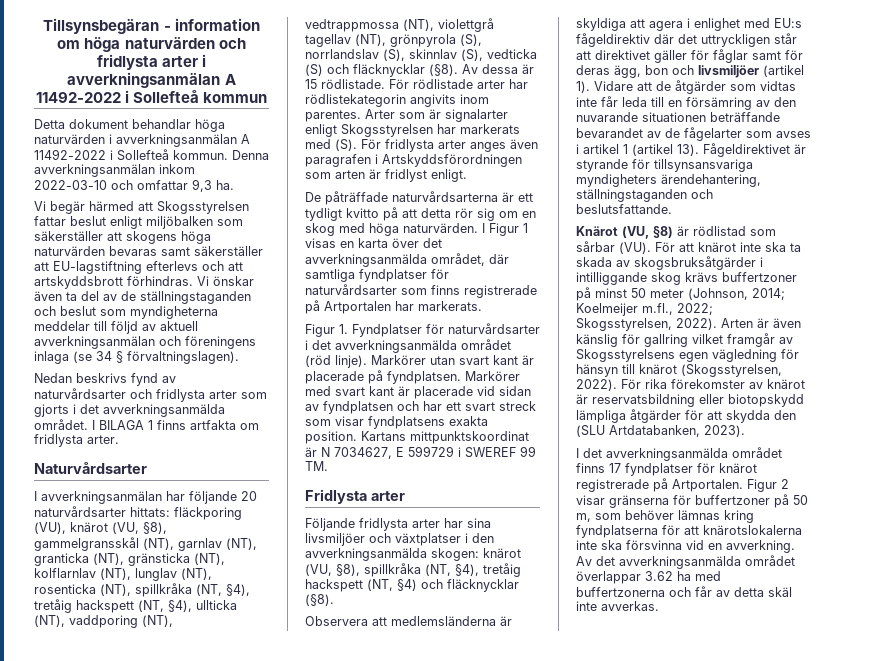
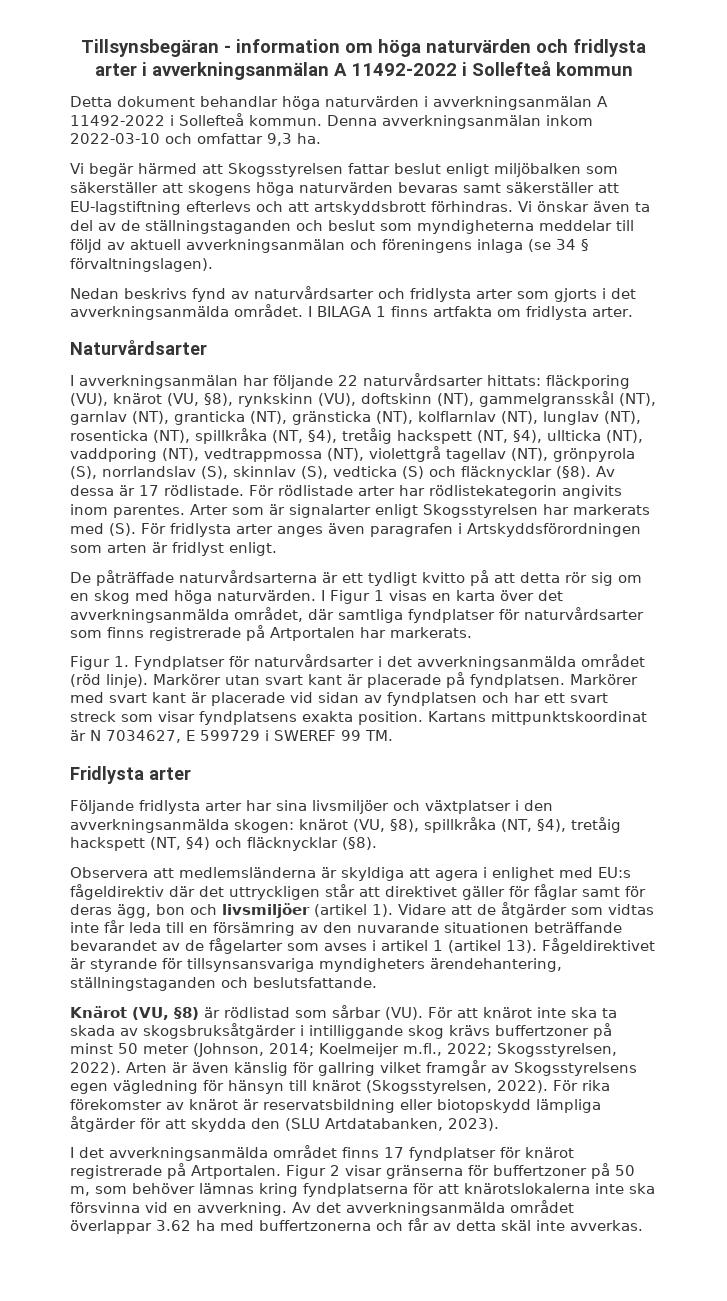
- I avverkningsanmälan har följande 20 naturvårdsarter hittats: fläckporing (VU), knärot (VU, §8), gammelgransskål (NT), garnlav (NT), granticka (NT), gränsticka (NT), kolflarnlav (NT), lunglav (NT), rosenticka (NT), spillkråka (NT, §4), tretåig hackspett (NT, §4), ullticka (NT), vaddporing (NT), vedtrappmossa (NT), violettgrå tagellav (NT), grönpyrola (S), norrlandslav (S), skinnlav (S), vedticka (S) och fläcknycklar (§8).
+ I avverkningsanmälan har följande 22 naturvårdsarter hittats: fläckporing (VU), knärot (VU, §8), rynkskinn (VU), doftskinn (NT), gammelgransskål (NT), garnlav (NT), granticka (NT), gränsticka (NT), kolflarnlav (NT), lunglav (NT), rosenticka (NT), spillkråka (NT, §4), tretåig hackspett (NT, §4), ullticka (NT), vaddporing (NT), vedtrappmossa (NT), violettgrå tagellav (NT), grönpyrola (S), norrlandslav (S), skinnlav (S), vedticka (S) och fläcknycklar (§8).
- Av dessa är 15 rödlistade.
+ Av dessa är 17 rödlistade.

